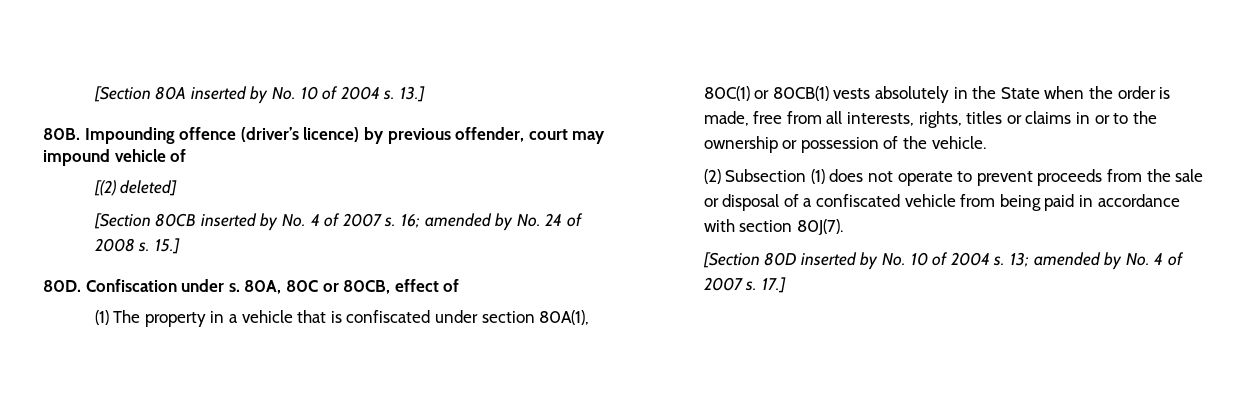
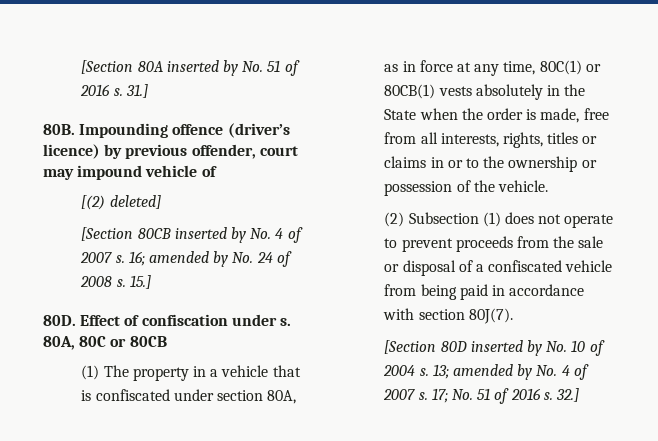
- [Section 80A inserted by No. 10 of 2004 s. 13.]
+ [Section 80A inserted by No. 51 of 2016 s. 31.]
- Confiscation under s.
+ Effect of confiscation under s.
- 80A, 80C or 80CB, effect of
+ 80A, 80C or 80CB
- (1) The property in a vehicle that is confiscated under section 80A(1), 80C(1) or 80CB(1) vests absolutely in the State when the order is made, free from all interests, rights, titles or claims in or to the ownership or possession of the vehicle.
+ (1) The property in a vehicle that is confiscated under section 80A, as in force at any time, 80C(1) or 80CB(1) vests absolutely in the State when the order is made, free from all interests, rights, titles or claims in or to the ownership or possession of the vehicle.
- 17.]
+ 17; No. 51 of 2016 s. 32.]

